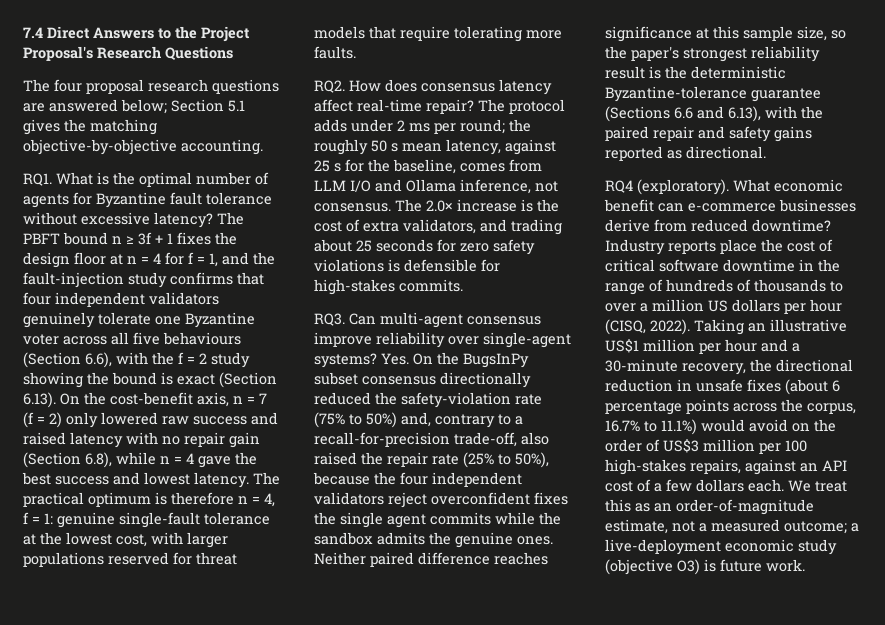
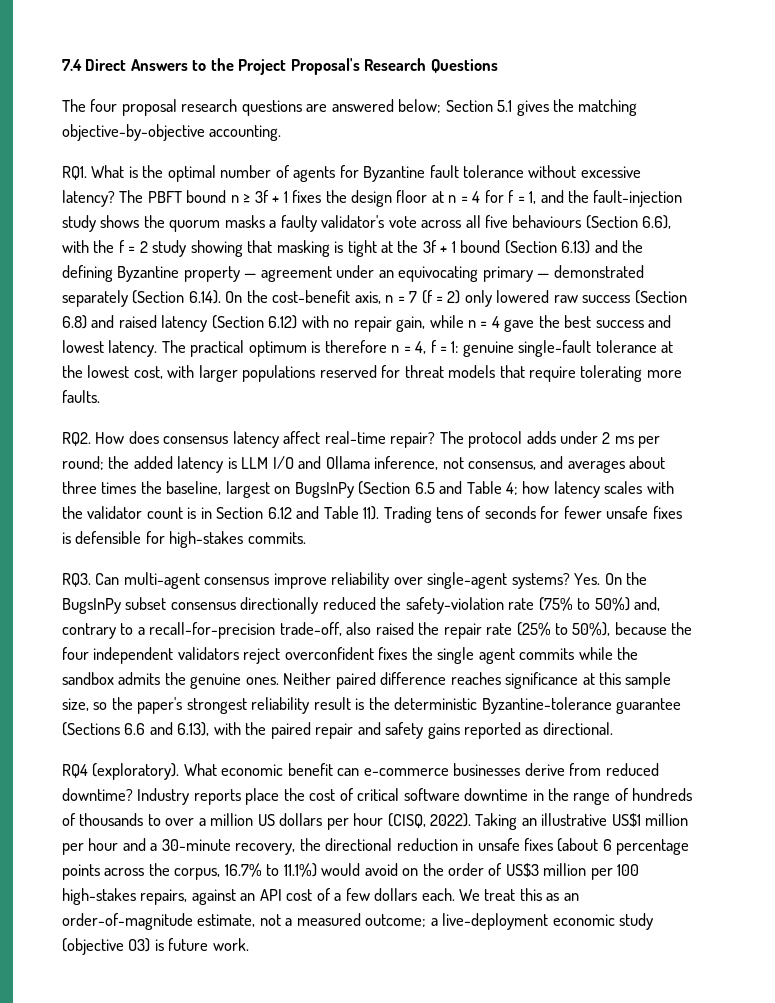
- The PBFT bound n ≥ 3f + 1 fixes the design floor at n = 4 for f = 1, and the fault-injection study confirms that four independent validators genuinely tolerate one Byzantine voter across all five behaviours (Section 6.6), with the f = 2 study showing the bound is exact (Section 6.13). On the cost-benefit axis, n = 7 (f = 2) only lowered raw success and raised latency with no repair gain (Section 6.8), while n = 4 gave the best success and lowest latency.
+ The PBFT bound n ≥ 3f + 1 fixes the design floor at n = 4 for f = 1, and the fault-injection study shows the quorum masks a faulty validator's vote across all five behaviours (Section 6.6), with the f = 2 study showing that masking is tight at the 3f + 1 bound (Section 6.13) and the defining Byzantine property — agreement under an equivocating primary — demonstrated separately (Section 6.14). On the cost-benefit axis, n = 7 (f = 2) only lowered raw success (Section 6.8) and raised latency (Section 6.12) with no repair gain, while n = 4 gave the best success and lowest latency.
- The protocol adds under 2 ms per round; the roughly 50 s mean latency, against 25 s for the baseline, comes from LLM I/O and Ollama inference, not consensus. The 2.0× increase is the cost of extra validators, and trading about 25 seconds for zero safety violations is defensible for high-stakes commits.
+ The protocol adds under 2 ms per round; the added latency is LLM I/O and Ollama inference, not consensus, and averages about three times the baseline, largest on BugsInPy (Section 6.5 and Table 4; how latency scales with the validator count is in Section 6.12 and Table 11). Trading tens of seconds for fewer unsafe fixes is defensible for high-stakes commits.

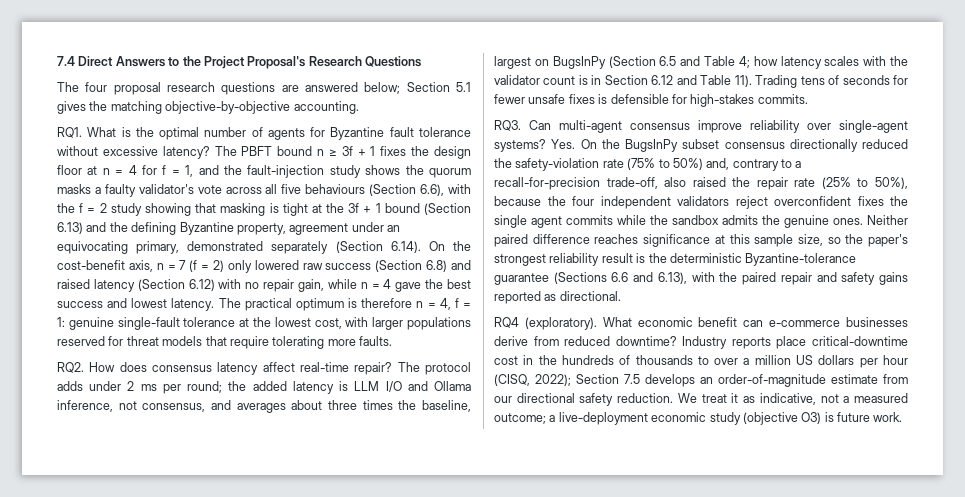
- The PBFT bound n ≥ 3f + 1 fixes the design floor at n = 4 for f = 1, and the fault-injection study shows the quorum masks a faulty validator's vote across all five behaviours (Section 6.6), with the f = 2 study showing that masking is tight at the 3f + 1 bound (Section 6.13) and the defining Byzantine property — agreement under an equivocating primary — demonstrated separately (Section 6.14). On the cost-benefit axis, n = 7 (f = 2) only lowered raw success (Section 6.8) and raised latency (Section 6.12) with no repair gain, while n = 4 gave the best success and lowest latency.
+ The PBFT bound n ≥ 3f + 1 fixes the design floor at n = 4 for f = 1, and the fault-injection study shows the quorum masks a faulty validator's vote across all five behaviours (Section 6.6), with the f = 2 study showing that masking is tight at the 3f + 1 bound (Section 6.13) and the defining Byzantine property, agreement under an equivocating primary, demonstrated separately (Section 6.14). On the cost-benefit axis, n = 7 (f = 2) only lowered raw success (Section 6.8) and raised latency (Section 6.12) with no repair gain, while n = 4 gave the best success and lowest latency.
- Industry reports place the cost of critical software downtime in the range of hundreds of thousands to over a million US dollars per hour (CISQ, 2022). Taking an illustrative US$1 million per hour and a 30-minute recovery, the directional reduction in unsafe fixes (about 6 percentage points across the corpus, 16.7% to 11.1%) would avoid on the order of US$3 million per 100 high-stakes repairs, against an API cost of a few dollars each. We treat this as an order-of-magnitude estimate, not a measured outcome; a live-deployment economic study (objective O3) is future work.
+ Industry reports place critical-downtime cost in the hundreds of thousands to over a million US dollars per hour (CISQ, 2022); Section 7.5 develops an order-of-magnitude estimate from our directional safety reduction. We treat it as indicative, not a measured outcome; a live-deployment economic study (objective O3) is future work.

